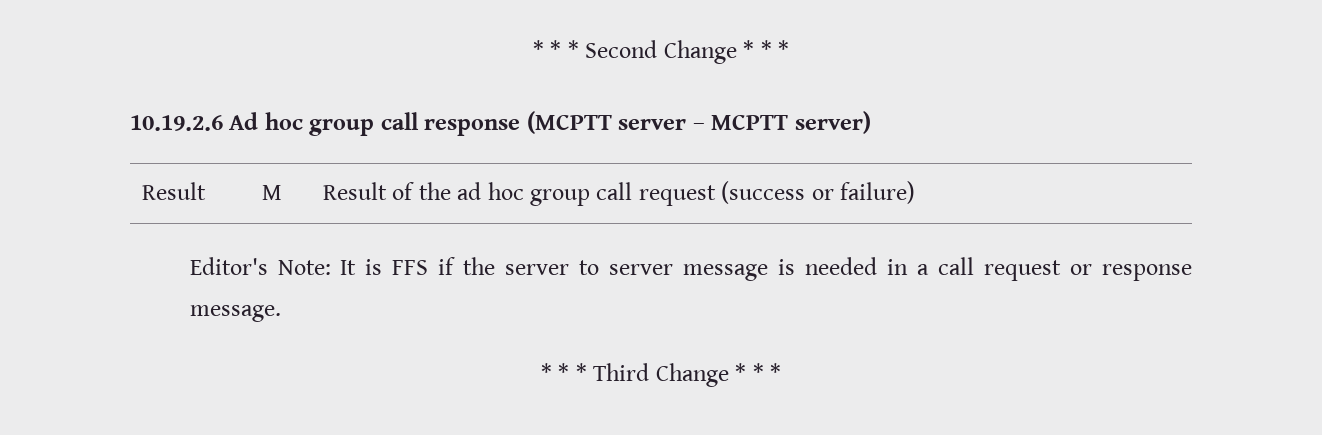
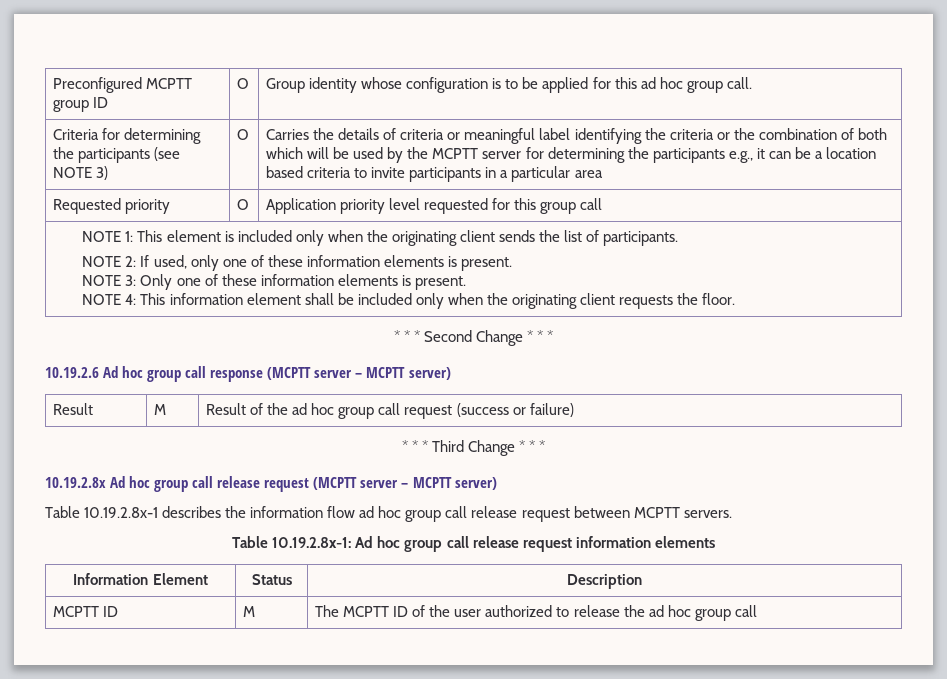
+ Preconfigured MCPTT group ID | O | Group identity whose configuration is to be applied for this ad hoc group call.
+ Criteria for determining the participants (see NOTE 3) | O | Carries the details of criteria or meaningful label identifying the criteria or the combination of both which will be used by the MCPTT server for determining the participants e.g., it can be a location based criteria to invite participants in a particular area
+ Requested priority | O | Application priority level requested for this group call
+ NOTE 1: This element is included only when the originating client sends the list of participants.
+ NOTE 2: If used, only one of these information elements is present.
+ NOTE 3: Only one of these information elements is present.
+ NOTE 4: This information element shall be included only when the originating client requests the floor.
- Editor's Note: It is FFS if the server to server message is needed in a call request or response message.
+ 10.19.2.8x Ad hoc group call release request (MCPTT server – MCPTT server)
+ Table 10.19.2.8x-1 describes the information flow ad hoc group call release request between MCPTT servers.
+ Table 10.19.2.8x-1: Ad hoc group call release request information elements
+ Information Element | Status | Description
+ MCPTT ID | M | The MCPTT ID of the user authorized to release the ad hoc group call

